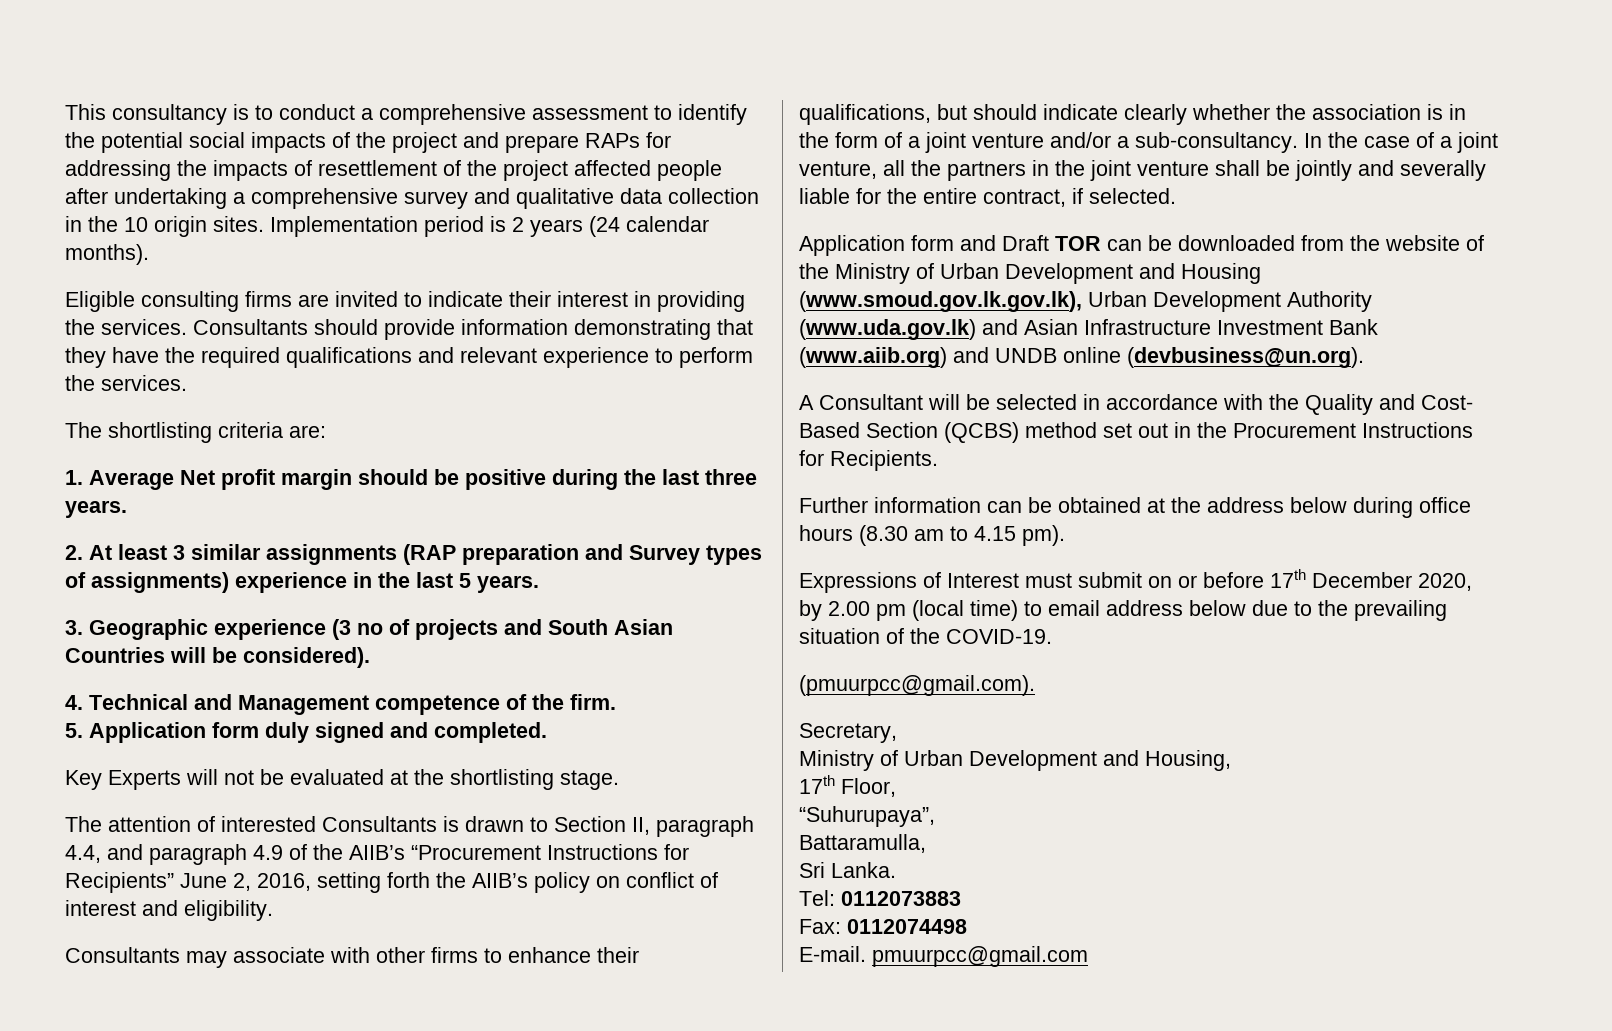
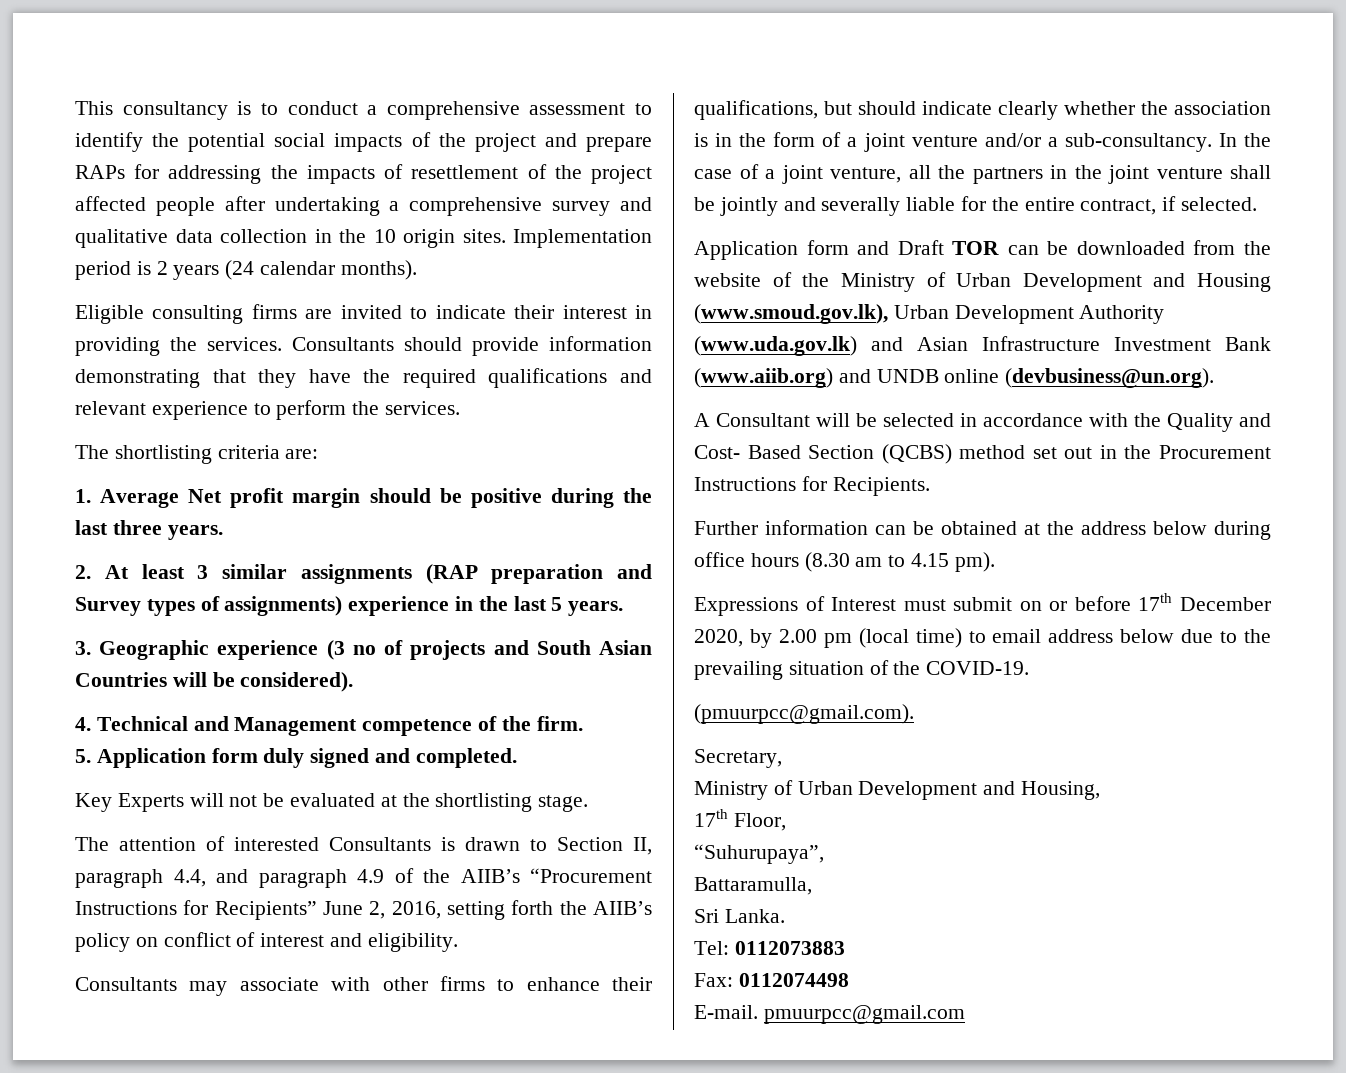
- Application form and Draft TOR can be downloaded from the website of the Ministry of Urban Development and Housing (www.smoud.gov.lk.gov.lk), Urban Development Authority (www.uda.gov.lk) and Asian Infrastructure Investment Bank (www.aiib.org) and UNDB online (devbusiness@un.org).
+ Application form and Draft TOR can be downloaded from the website of the Ministry of Urban Development and Housing (www.smoud.gov.lk), Urban Development Authority (www.uda.gov.lk) and Asian Infrastructure Investment Bank (www.aiib.org) and UNDB online (devbusiness@un.org).

